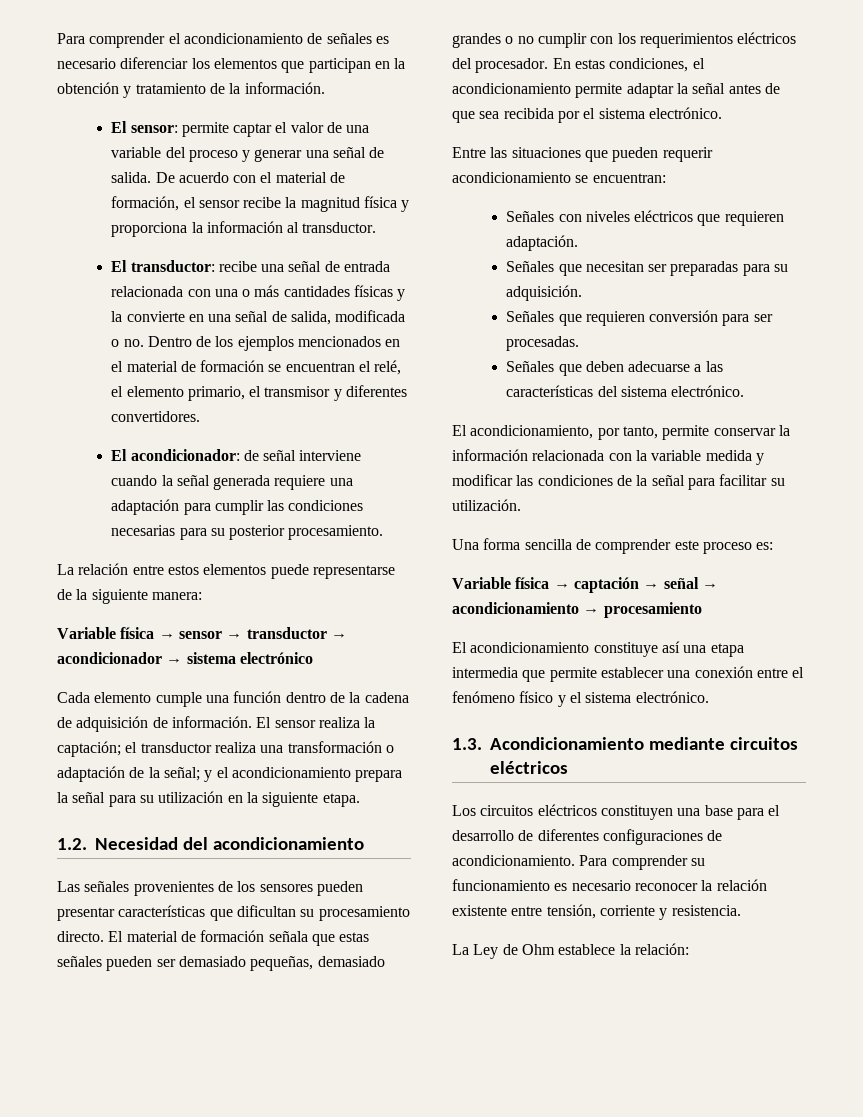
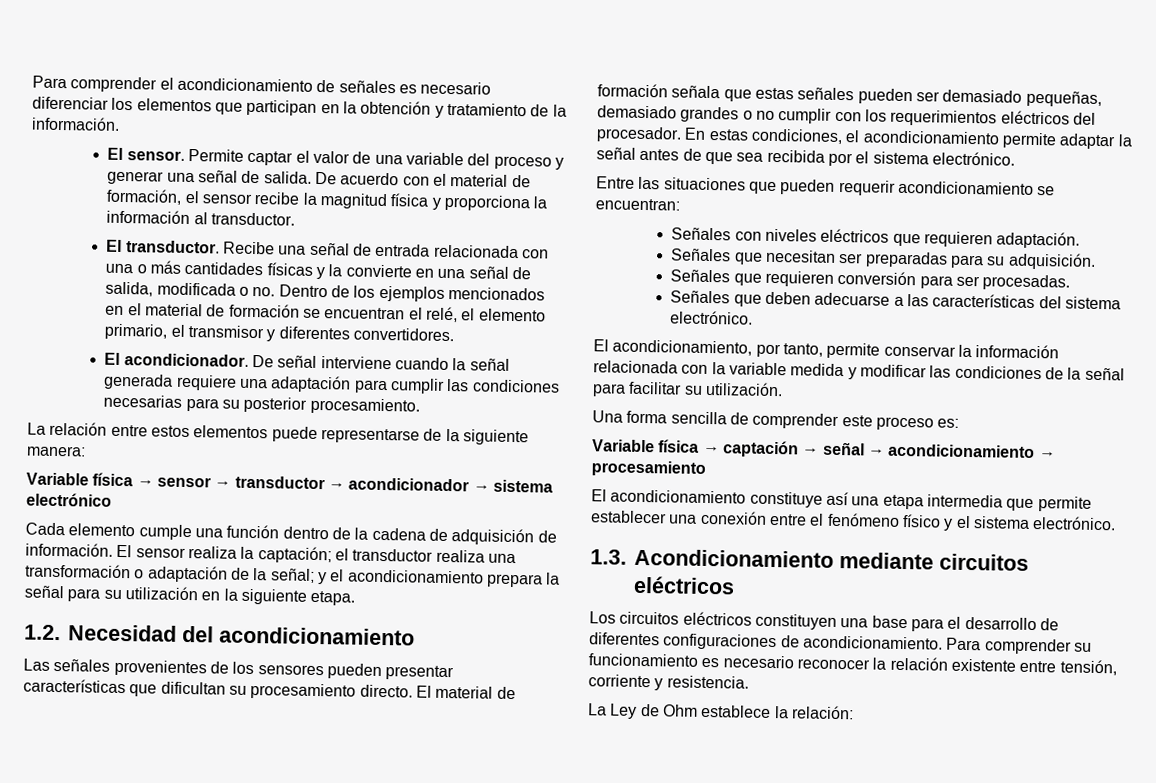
- El sensor: permite captar el valor de una variable del proceso y generar una señal de salida.
+ El sensor. Permite captar el valor de una variable del proceso y generar una señal de salida.
- El transductor: recibe una señal de entrada relacionada con una o más cantidades físicas y la convierte en una señal de salida, modificada o no. Dentro de los ejemplos mencionados en el material de formación se encuentran el relé, el elemento primario, el transmisor y diferentes convertidores.
+ El transductor. Recibe una señal de entrada relacionada con una o más cantidades físicas y la convierte en una señal de salida, modificada o no. Dentro de los ejemplos mencionados en el material de formación se encuentran el relé, el elemento primario, el transmisor y diferentes convertidores.
- El acondicionador: de señal interviene cuando la señal generada requiere una adaptación para cumplir las condiciones necesarias para su posterior procesamiento.
+ El acondicionador. De señal interviene cuando la señal generada requiere una adaptación para cumplir las condiciones necesarias para su posterior procesamiento.

